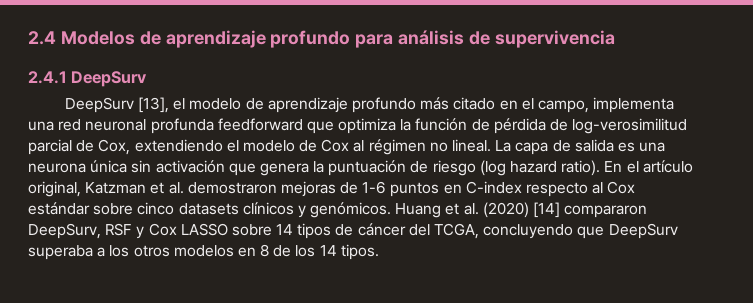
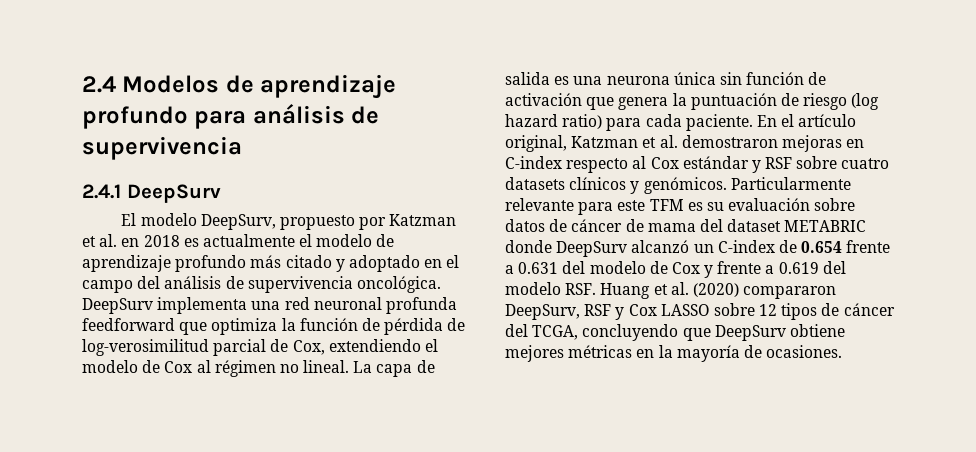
- DeepSurv [13], el modelo de aprendizaje profundo más citado en el campo, implementa una red neuronal profunda feedforward que optimiza la función de pérdida de log-verosimilitud parcial de Cox, extendiendo el modelo de Cox al régimen no lineal.
+ El modelo DeepSurv, propuesto por Katzman et al. en 2018 es actualmente el modelo de aprendizaje profundo más citado y adoptado en el campo del análisis de supervivencia oncológica. DeepSurv implementa una red neuronal profunda feedforward que optimiza la función de pérdida de log-verosimilitud parcial de Cox, extendiendo el modelo de Cox al régimen no lineal.
- La capa de salida es una neurona única sin activación que genera la puntuación de riesgo (log hazard ratio).
+ La capa de salida es una neurona única sin función de activación que genera la puntuación de riesgo (log hazard ratio) para cada paciente.
- En el artículo original, Katzman et al. demostraron mejoras de 1-6 puntos en C-index respecto al Cox estándar sobre cinco datasets clínicos y genómicos. Huang et al. (2020) [14] compararon DeepSurv, RSF y Cox LASSO sobre 14 tipos de cáncer del TCGA, concluyendo que DeepSurv superaba a los otros modelos en 8 de los 14 tipos.
+ En el artículo original, Katzman et al. demostraron mejoras en C-index respecto al Cox estándar y RSF sobre cuatro datasets clínicos y genómicos. Particularmente relevante para este TFM es su evaluación sobre datos de cáncer de mama del dataset METABRIC donde DeepSurv alcanzó un C-index de 0.654 frente a 0.631 del modelo de Cox y frente a 0.619 del modelo RSF. Huang et al. (2020) compararon DeepSurv, RSF y Cox LASSO sobre 12 tipos de cáncer del TCGA, concluyendo que DeepSurv obtiene mejores métricas en la mayoría de ocasiones.

